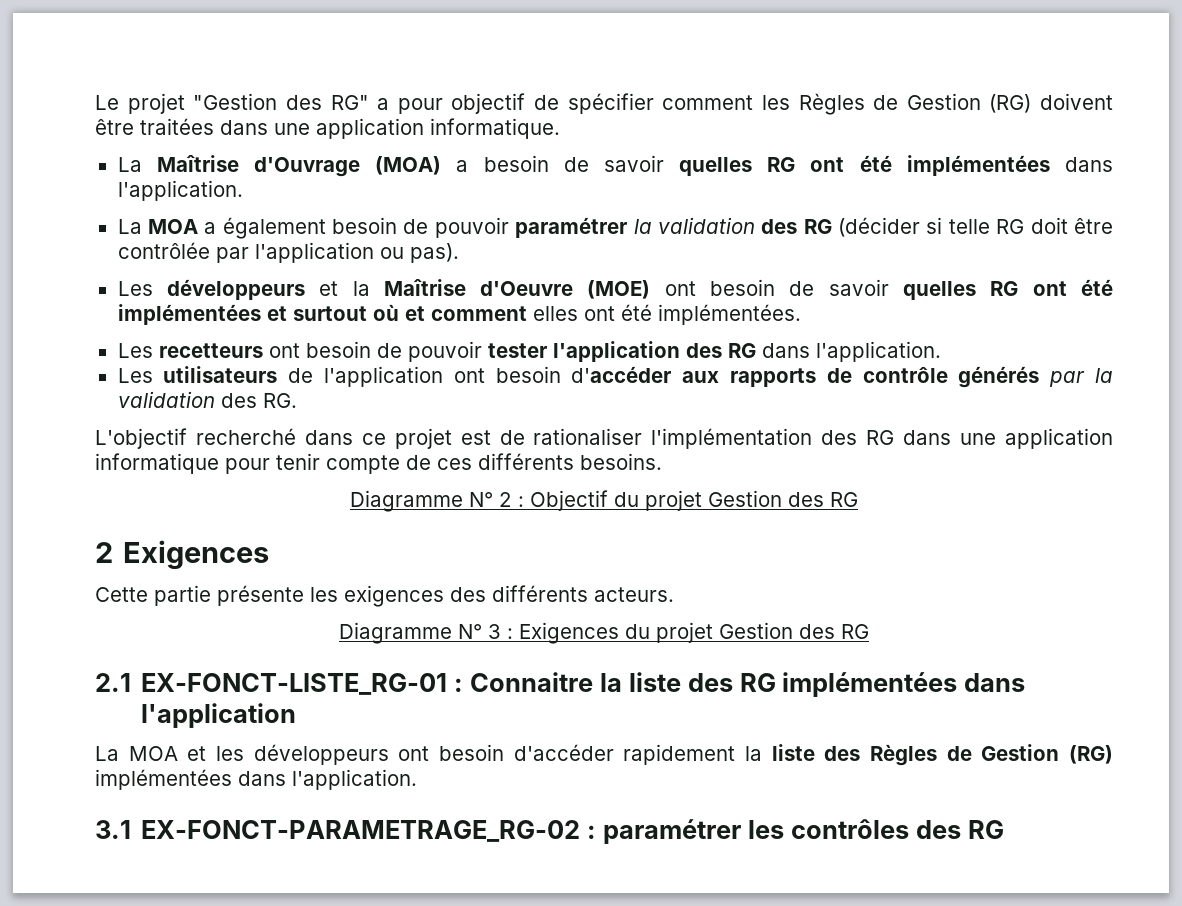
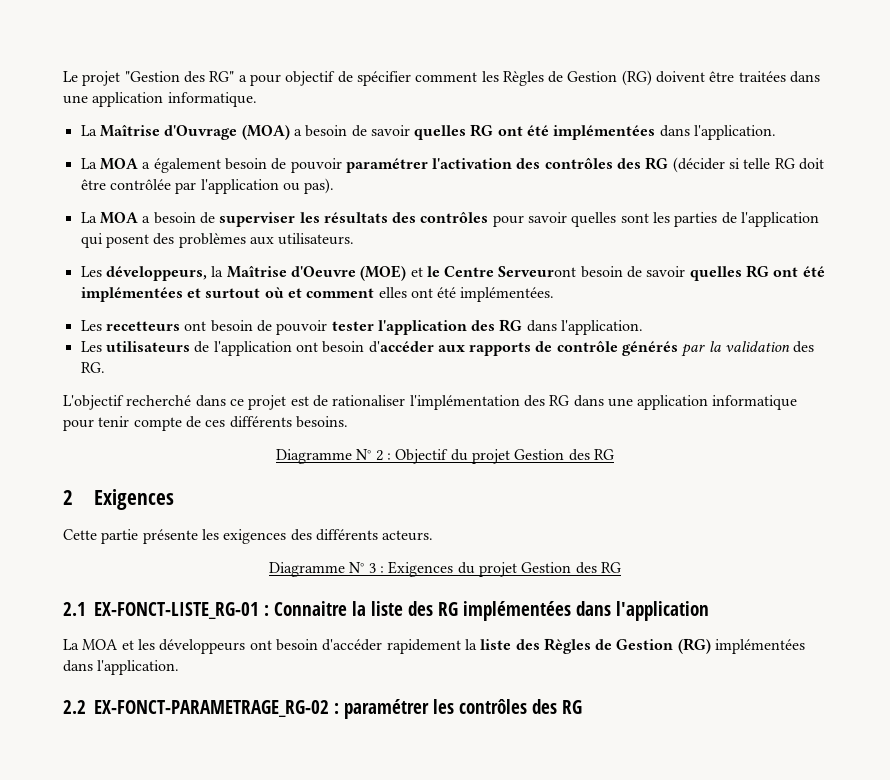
- La MOA a également besoin de pouvoir paramétrer la validation des RG (décider si telle RG doit être contrôlée par l'application ou pas).
+ La MOA a également besoin de pouvoir paramétrer l'activation des contrôles des RG (décider si telle RG doit être contrôlée par l'application ou pas).
- Les développeurs et la Maîtrise d'Oeuvre (MOE) ont besoin de savoir quelles RG ont été implémentées et surtout où et comment elles ont été implémentées.
+ La MOA a besoin de superviser les résultats des contrôles pour savoir quelles sont les parties de l'application qui posent des problèmes aux utilisateurs.
+ Les développeurs, la Maîtrise d'Oeuvre (MOE) et le Centre Serveuront besoin de savoir quelles RG ont été implémentées et surtout où et comment elles ont été implémentées.
- 3.1 EX-FONCT-PARAMETRAGE_RG-02 : paramétrer les contrôles des RG
+ 2.2 EX-FONCT-PARAMETRAGE_RG-02 : paramétrer les contrôles des RG

